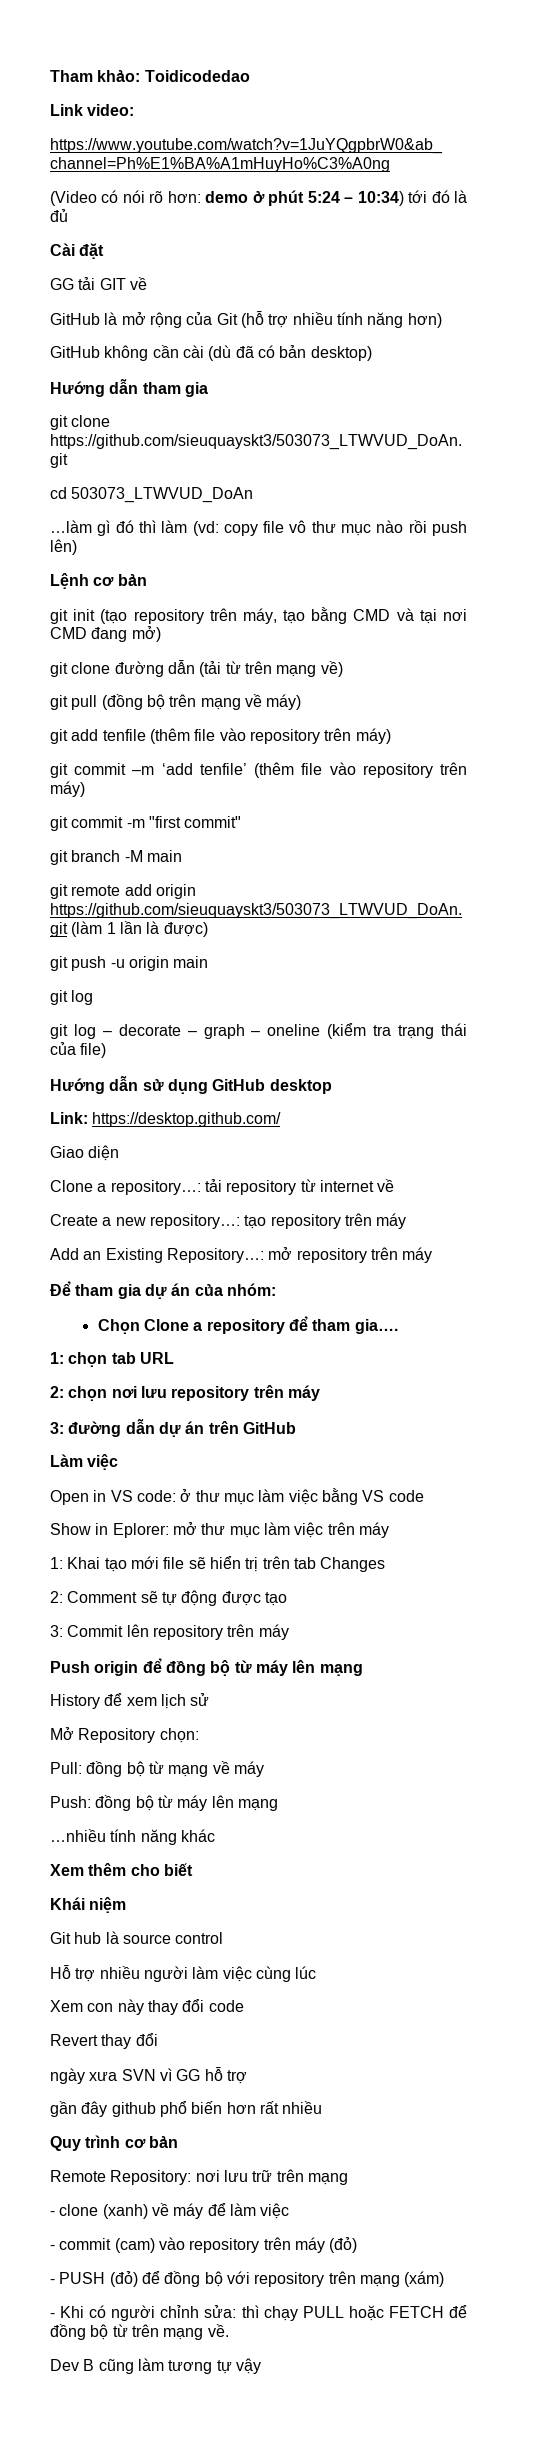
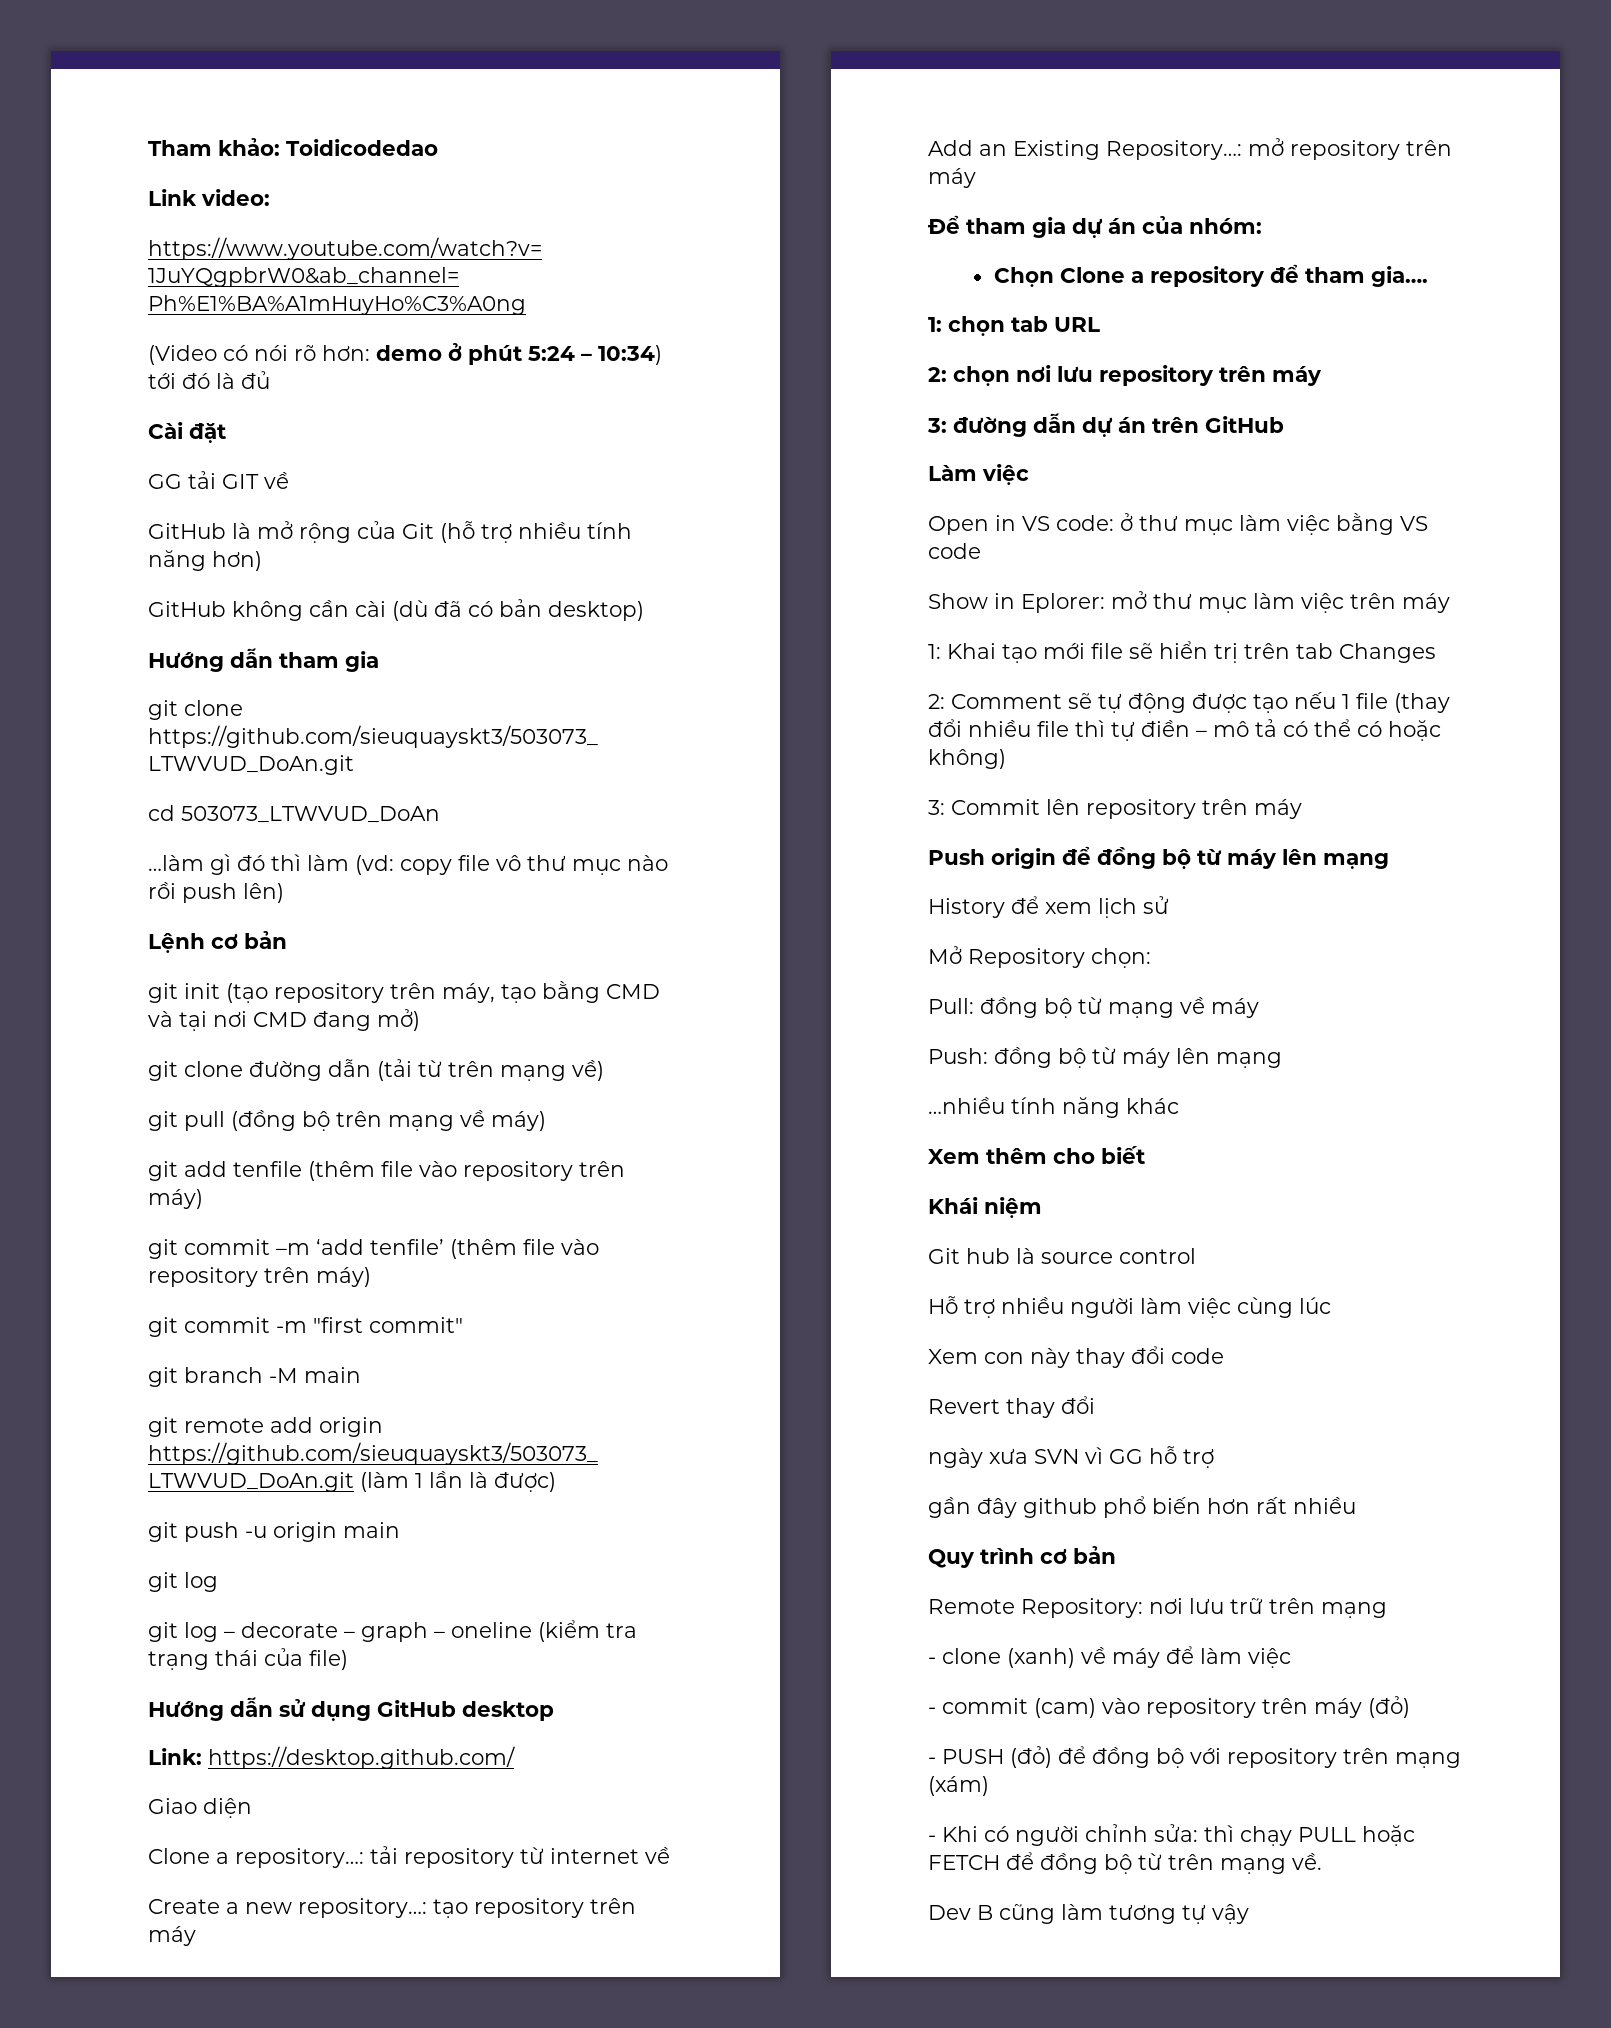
- 2: Comment sẽ tự động được tạo
+ 2: Comment sẽ tự động được tạo nếu 1 file (thay đổi nhiều file thì tự điền – mô tả có thể có hoặc không)

